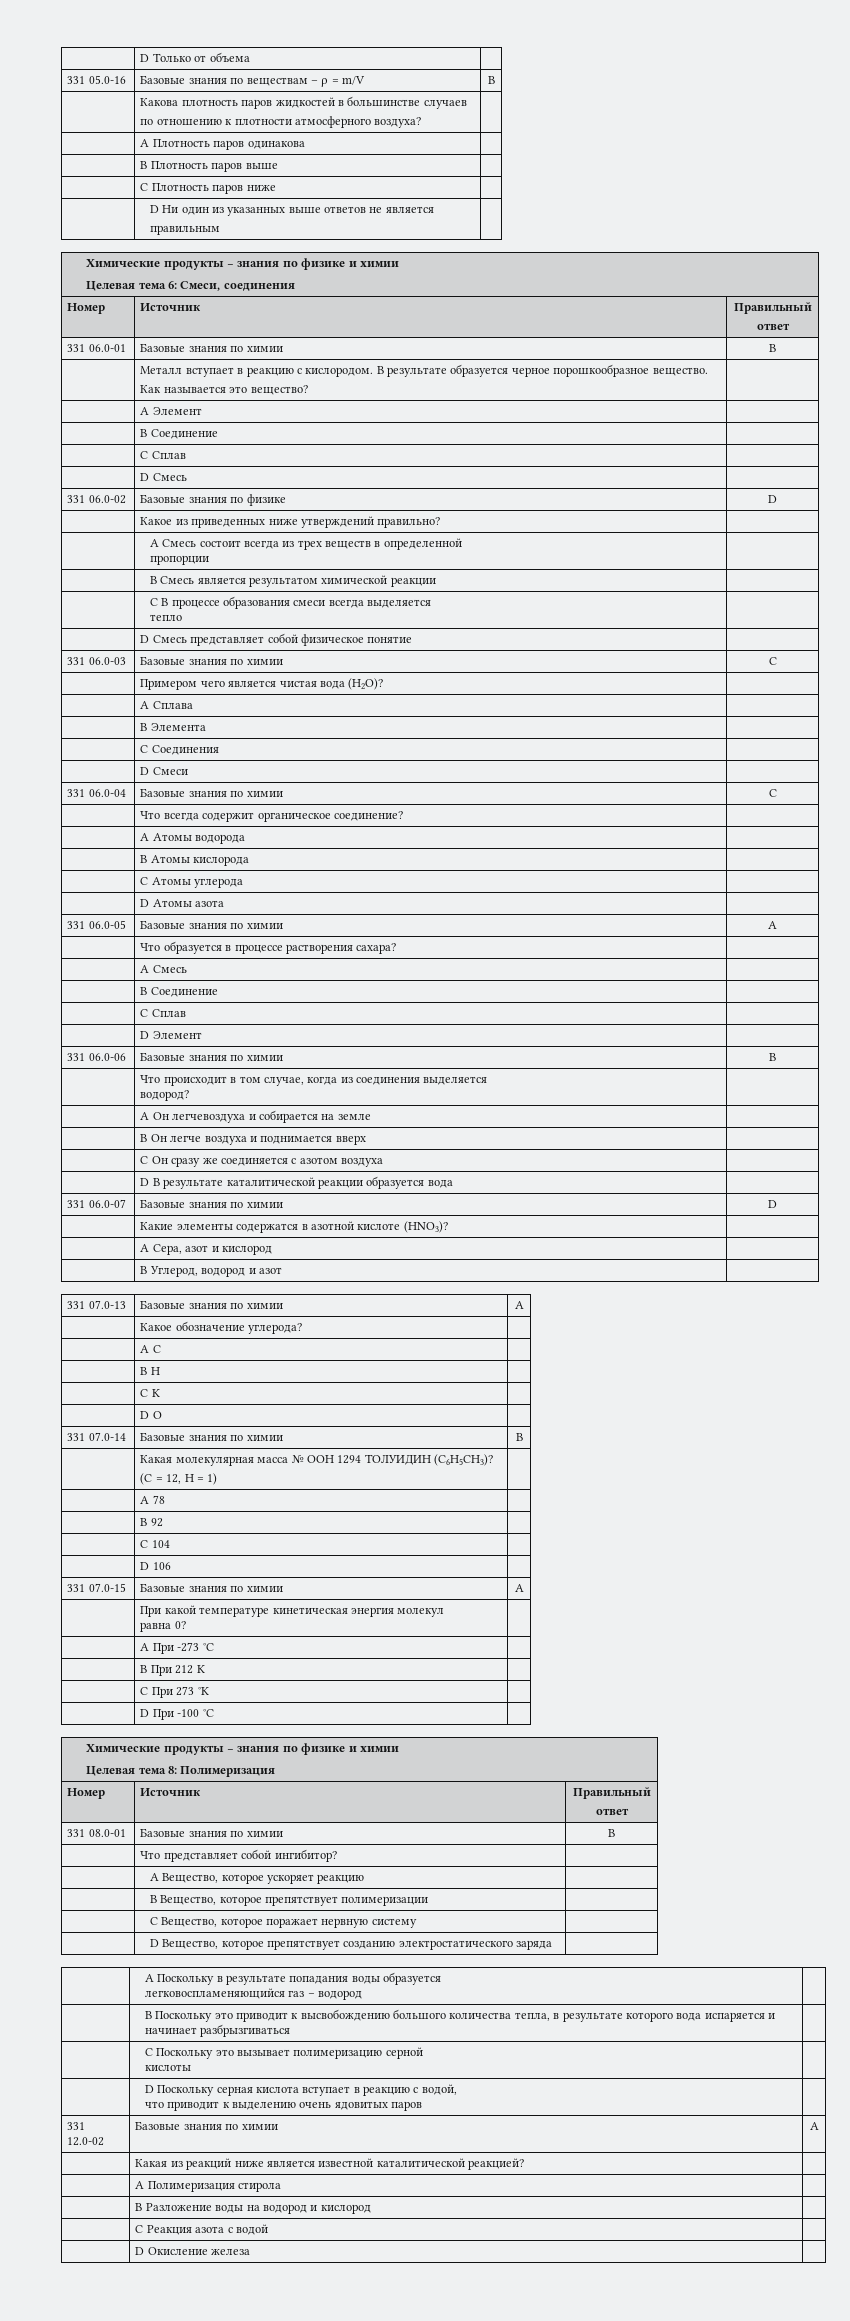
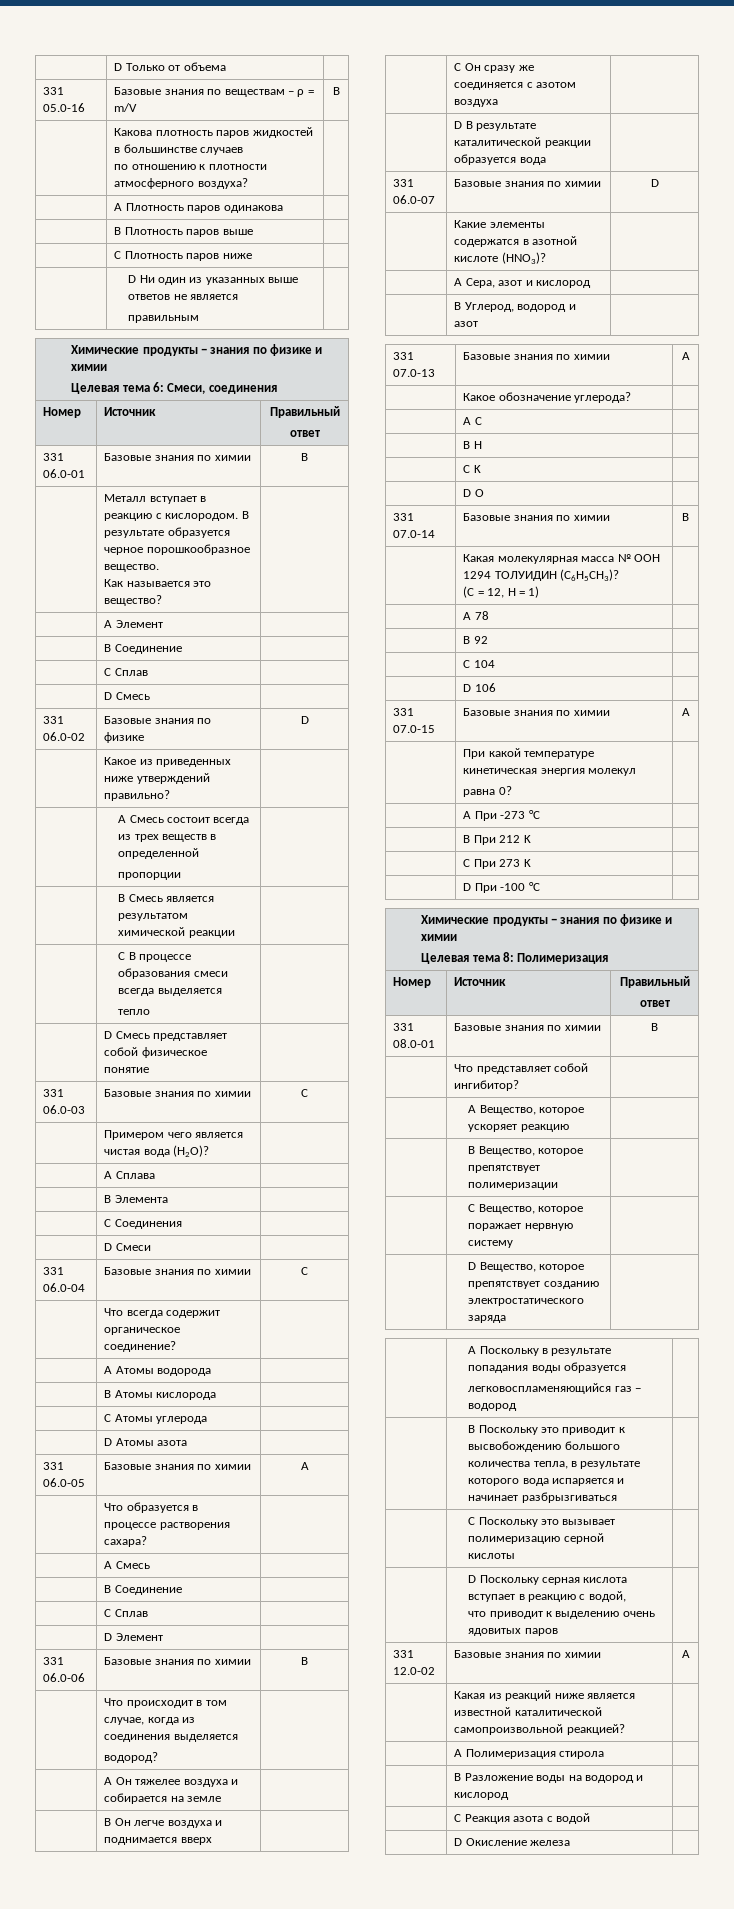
- | А Он легчевоздуха и собирается на земле |
+ | А Он тяжелее воздуха и собирается на земле |
- | C При 273 °K |
+ | C При 273 K |
- | Какая из реакций ниже является известной каталитической реакцией? |
+ | Какая из реакций ниже является известной каталитической самопроизвольной реакцией? |

